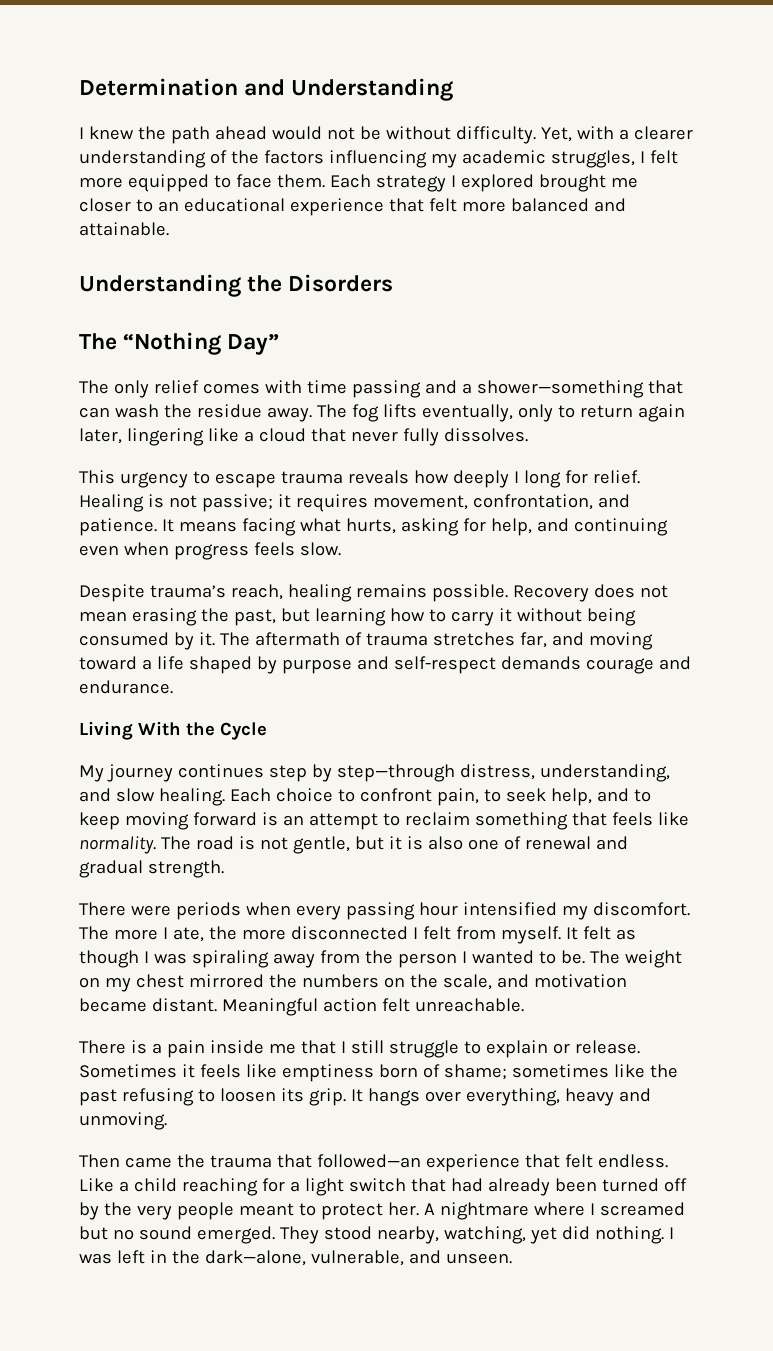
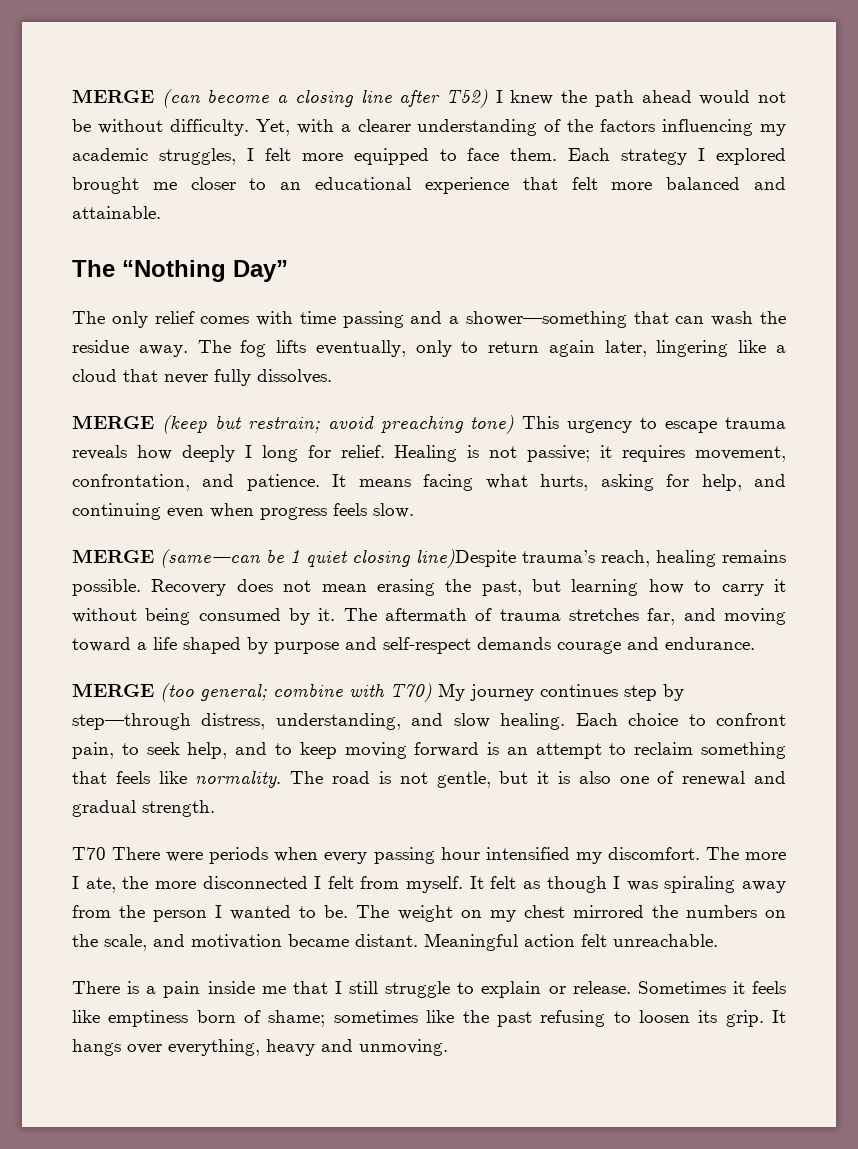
- Determination and Understanding
- I knew the path ahead would not be without difficulty.
+ MERGE (can become a closing line after T52) I knew the path ahead would not be without difficulty.
- Understanding the Disorders
- This urgency to escape trauma reveals how deeply I long for relief.
+ MERGE (keep but restrain; avoid preaching tone) This urgency to escape trauma reveals how deeply I long for relief.
- Despite trauma’s reach, healing remains possible.
+ MERGE (same—can be 1 quiet closing line)Despite trauma’s reach, healing remains possible.
- Living With the Cycle
- My journey continues step by step—through distress, understanding, and slow healing.
+ MERGE (too general; combine with T70) My journey continues step by step—through distress, understanding, and slow healing.
- There were periods when every passing hour intensified my discomfort.
+ T70 There were periods when every passing hour intensified my discomfort.
- Then came the trauma that followed—an experience that felt endless. Like a child reaching for a light switch that had already been turned off by the very people meant to protect her. A nightmare where I screamed but no sound emerged. They stood nearby, watching, yet did nothing. I was left in the dark—alone, vulnerable, and unseen.

